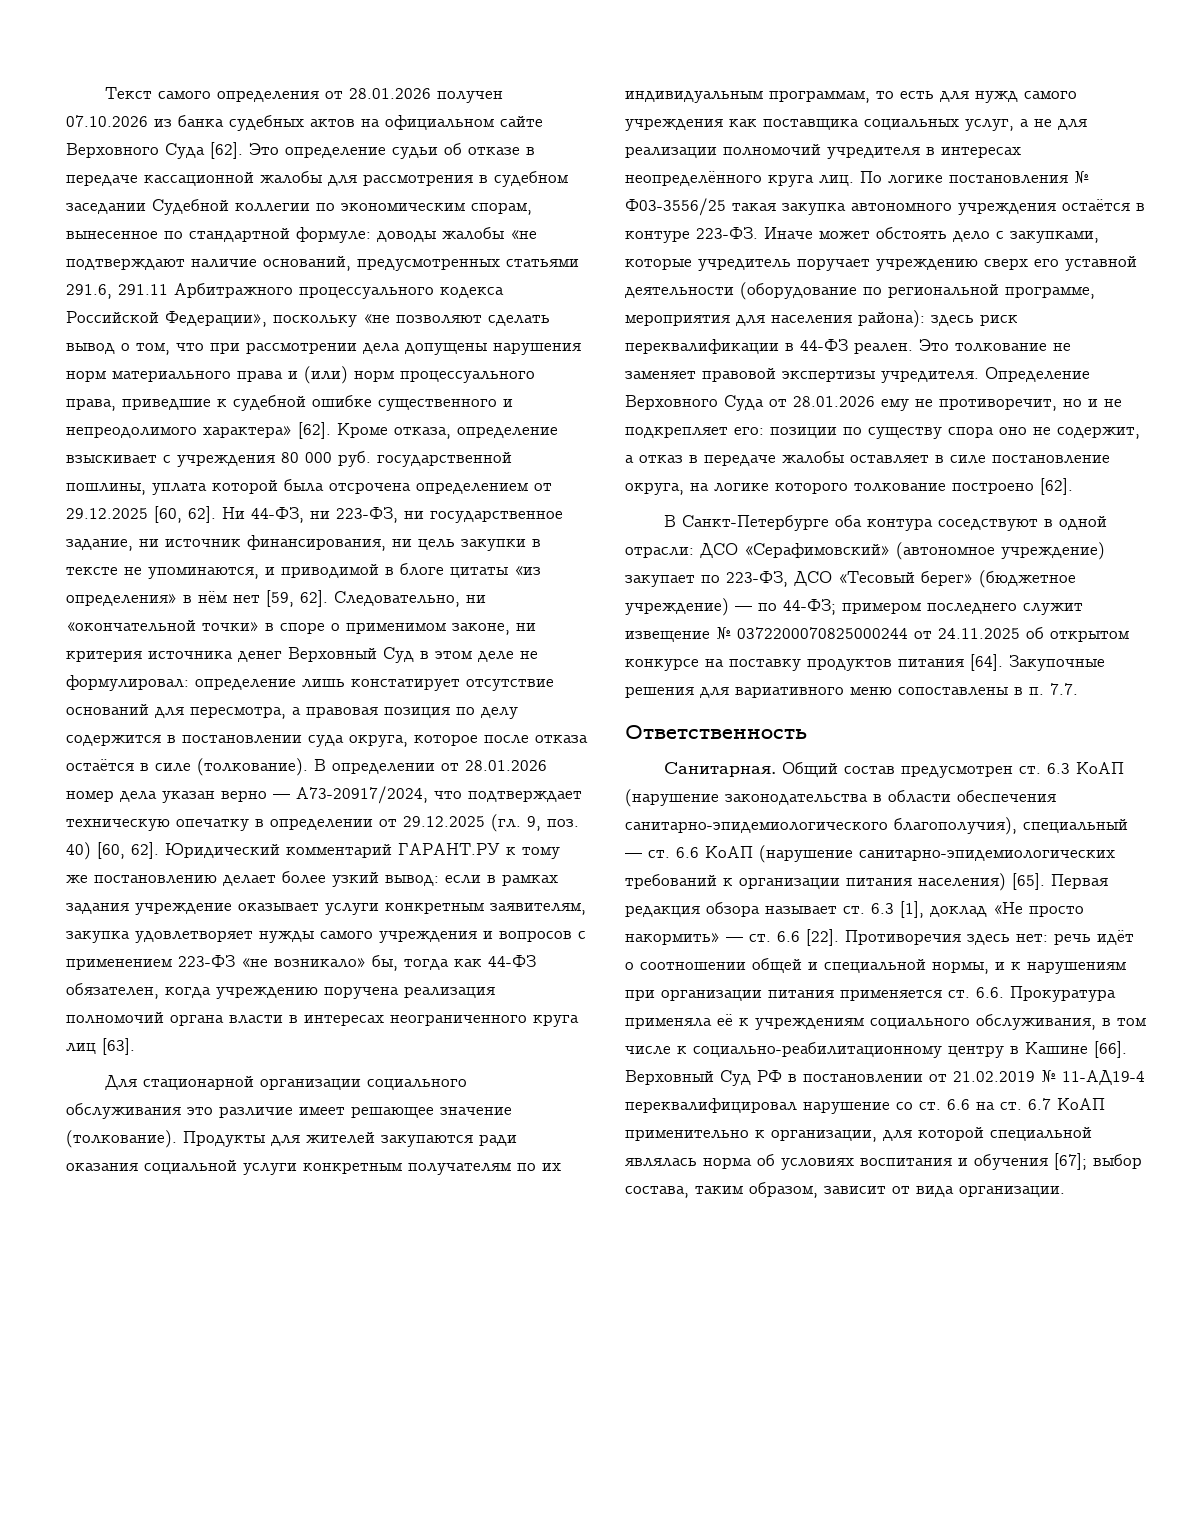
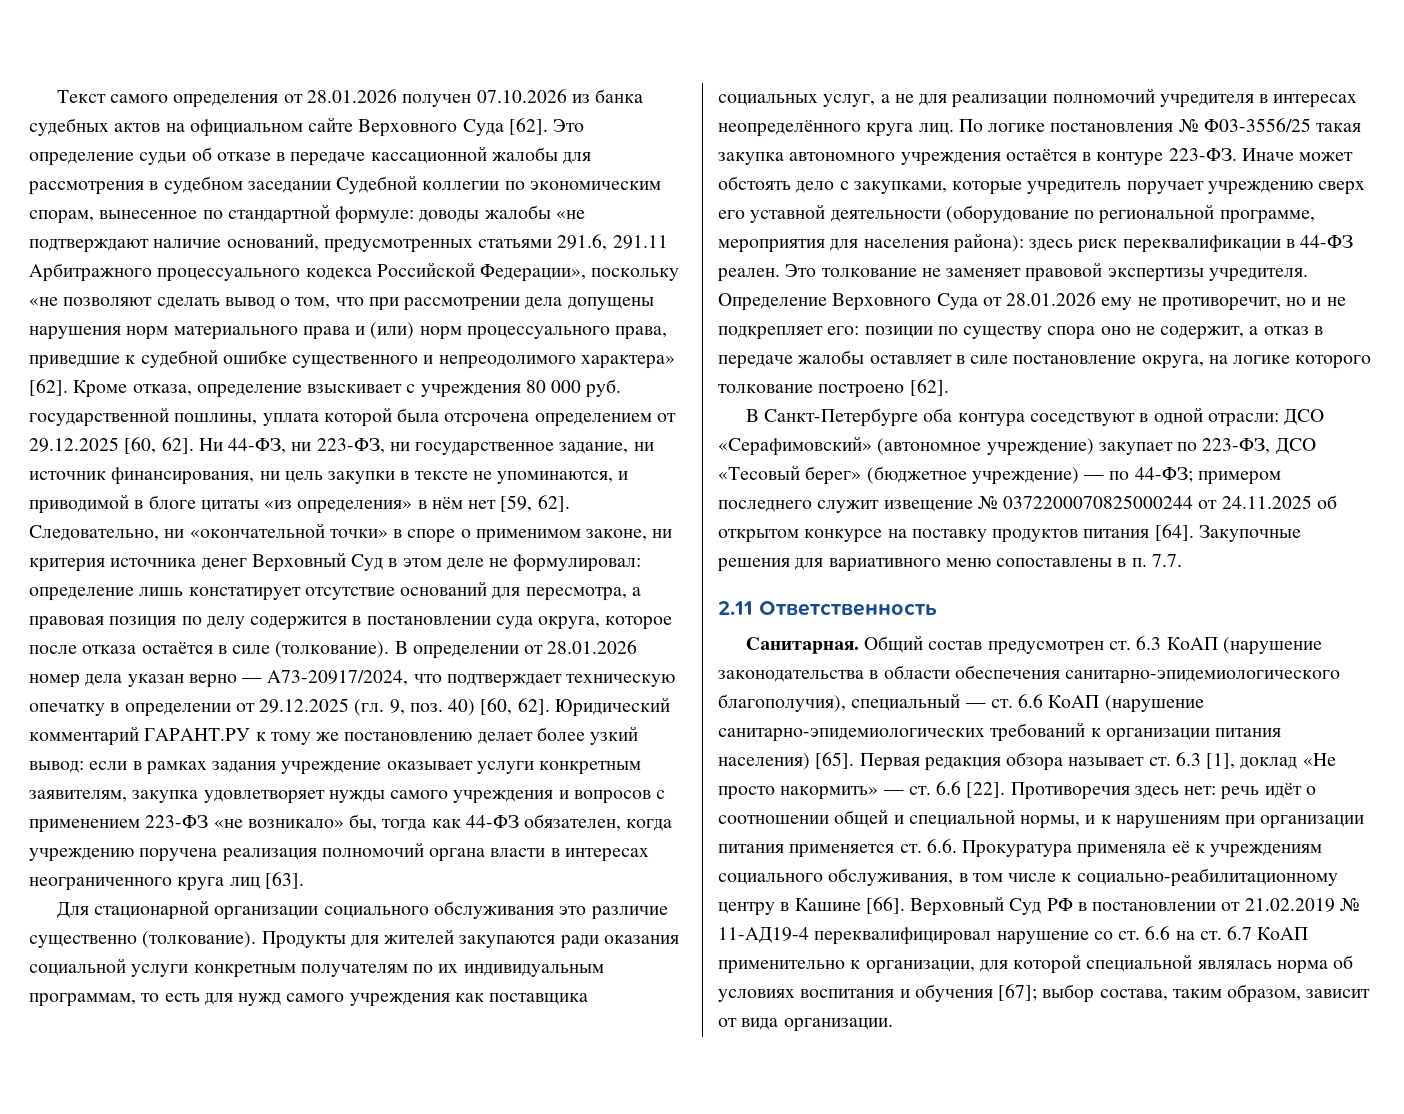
- Для стационарной организации социального обслуживания это различие имеет решающее значение (толкование).
+ Для стационарной организации социального обслуживания это различие существенно (толкование).
- Ответственность
+ 2.11 Ответственность

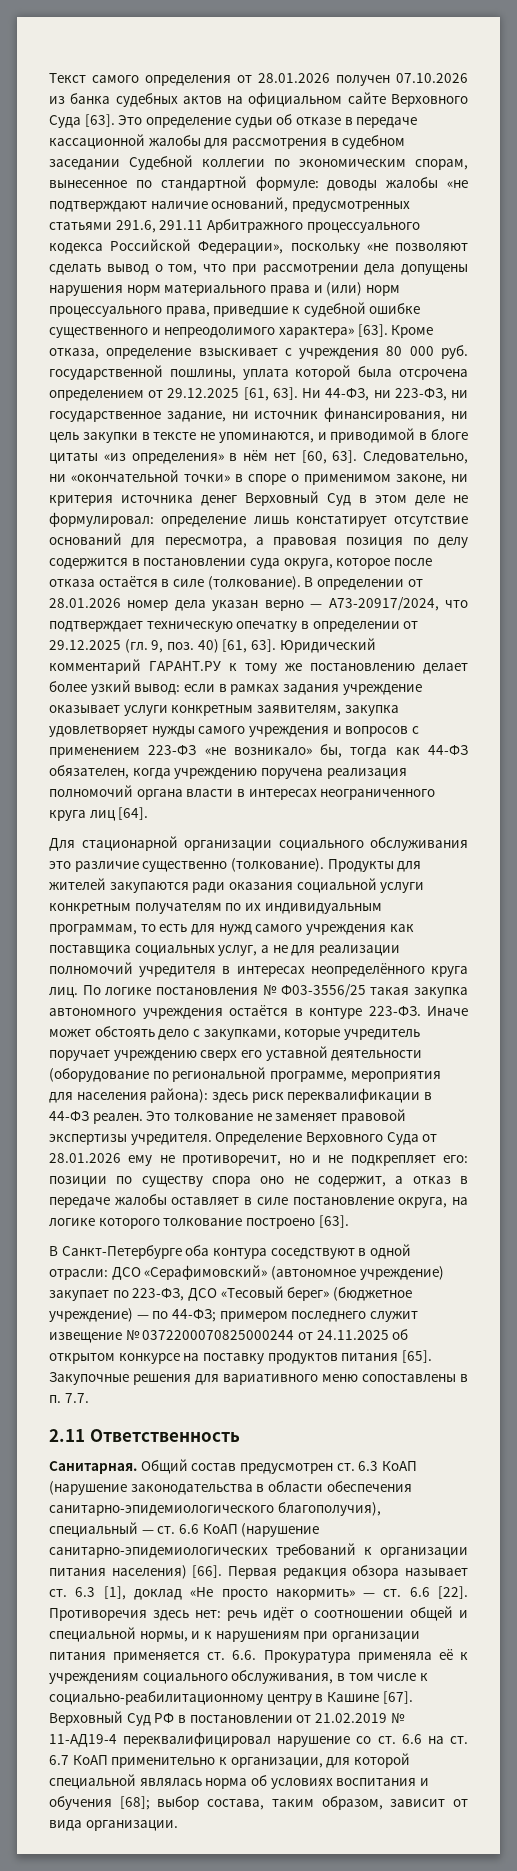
- Текст самого определения от 28.01.2026 получен 07.10.2026 из банка судебных актов на официальном сайте Верховного Суда [62].
+ Текст самого определения от 28.01.2026 получен 07.10.2026 из банка судебных актов на официальном сайте Верховного Суда [63].
- доводы жалобы «не подтверждают наличие оснований, предусмотренных статьями 291.6, 291.11 Арбитражного процессуального кодекса Российской Федерации», поскольку «не позволяют сделать вывод о том, что при рассмотрении дела допущены нарушения норм материального права и (или) норм процессуального права, приведшие к судебной ошибке существенного и непреодолимого характера» [62].
+ доводы жалобы «не подтверждают наличие оснований, предусмотренных статьями 291.6, 291.11 Арбитражного процессуального кодекса Российской Федерации», поскольку «не позволяют сделать вывод о том, что при рассмотрении дела допущены нарушения норм материального права и (или) норм процессуального права, приведшие к судебной ошибке существенного и непреодолимого характера» [63].
- Кроме отказа, определение взыскивает с учреждения 80 000 руб. государственной пошлины, уплата которой была отсрочена определением от 29.12.2025 [60, 62].
+ Кроме отказа, определение взыскивает с учреждения 80 000 руб. государственной пошлины, уплата которой была отсрочена определением от 29.12.2025 [61, 63].
- Ни 44-ФЗ, ни 223-ФЗ, ни государственное задание, ни источник финансирования, ни цель закупки в тексте не упоминаются, и приводимой в блоге цитаты «из определения» в нём нет [59, 62].
+ Ни 44-ФЗ, ни 223-ФЗ, ни государственное задание, ни источник финансирования, ни цель закупки в тексте не упоминаются, и приводимой в блоге цитаты «из определения» в нём нет [60, 63].
- 40) [60, 62].
+ 40) [61, 63].
- Юридический комментарий ГАРАНТ.РУ к тому же постановлению делает более узкий вывод: если в рамках задания учреждение оказывает услуги конкретным заявителям, закупка удовлетворяет нужды самого учреждения и вопросов с применением 223-ФЗ «не возникало» бы, тогда как 44-ФЗ обязателен, когда учреждению поручена реализация полномочий органа власти в интересах неограниченного круга лиц [63].
+ Юридический комментарий ГАРАНТ.РУ к тому же постановлению делает более узкий вывод: если в рамках задания учреждение оказывает услуги конкретным заявителям, закупка удовлетворяет нужды самого учреждения и вопросов с применением 223-ФЗ «не возникало» бы, тогда как 44-ФЗ обязателен, когда учреждению поручена реализация полномочий органа власти в интересах неограниченного круга лиц [64].
- Определение Верховного Суда от 28.01.2026 ему не противоречит, но и не подкрепляет его: позиции по существу спора оно не содержит, а отказ в передаче жалобы оставляет в силе постановление округа, на логике которого толкование построено [62].
+ Определение Верховного Суда от 28.01.2026 ему не противоречит, но и не подкрепляет его: позиции по существу спора оно не содержит, а отказ в передаче жалобы оставляет в силе постановление округа, на логике которого толкование построено [63].
- В Санкт-Петербурге оба контура соседствуют в одной отрасли: ДСО «Серафимовский» (автономное учреждение) закупает по 223-ФЗ, ДСО «Тесовый берег» (бюджетное учреждение) — по 44-ФЗ; примером последнего служит извещение № 0372200070825000244 от 24.11.2025 об открытом конкурсе на поставку продуктов питания [64].
+ В Санкт-Петербурге оба контура соседствуют в одной отрасли: ДСО «Серафимовский» (автономное учреждение) закупает по 223-ФЗ, ДСО «Тесовый берег» (бюджетное учреждение) — по 44-ФЗ; примером последнего служит извещение № 0372200070825000244 от 24.11.2025 об открытом конкурсе на поставку продуктов питания [65].
- Общий состав предусмотрен ст. 6.3 КоАП (нарушение законодательства в области обеспечения санитарно-эпидемиологического благополучия), специальный — ст. 6.6 КоАП (нарушение санитарно-эпидемиологических требований к организации питания населения) [65].
+ Общий состав предусмотрен ст. 6.3 КоАП (нарушение законодательства в области обеспечения санитарно-эпидемиологического благополучия), специальный — ст. 6.6 КоАП (нарушение санитарно-эпидемиологических требований к организации питания населения) [66].
- Противоречия здесь нет: речь идёт о соотношении общей и специальной нормы, и к нарушениям при организации питания применяется ст. 6.6. Прокуратура применяла её к учреждениям социального обслуживания, в том числе к социально-реабилитационному центру в Кашине [66].
+ Противоречия здесь нет: речь идёт о соотношении общей и специальной нормы, и к нарушениям при организации питания применяется ст. 6.6. Прокуратура применяла её к учреждениям социального обслуживания, в том числе к социально-реабилитационному центру в Кашине [67].
- Верховный Суд РФ в постановлении от 21.02.2019 № 11-АД19-4 переквалифицировал нарушение со ст. 6.6 на ст. 6.7 КоАП применительно к организации, для которой специальной являлась норма об условиях воспитания и обучения [67]; выбор состава, таким образом, зависит от вида организации.
+ Верховный Суд РФ в постановлении от 21.02.2019 № 11-АД19-4 переквалифицировал нарушение со ст. 6.6 на ст. 6.7 КоАП применительно к организации, для которой специальной являлась норма об условиях воспитания и обучения [68]; выбор состава, таким образом, зависит от вида организации.

